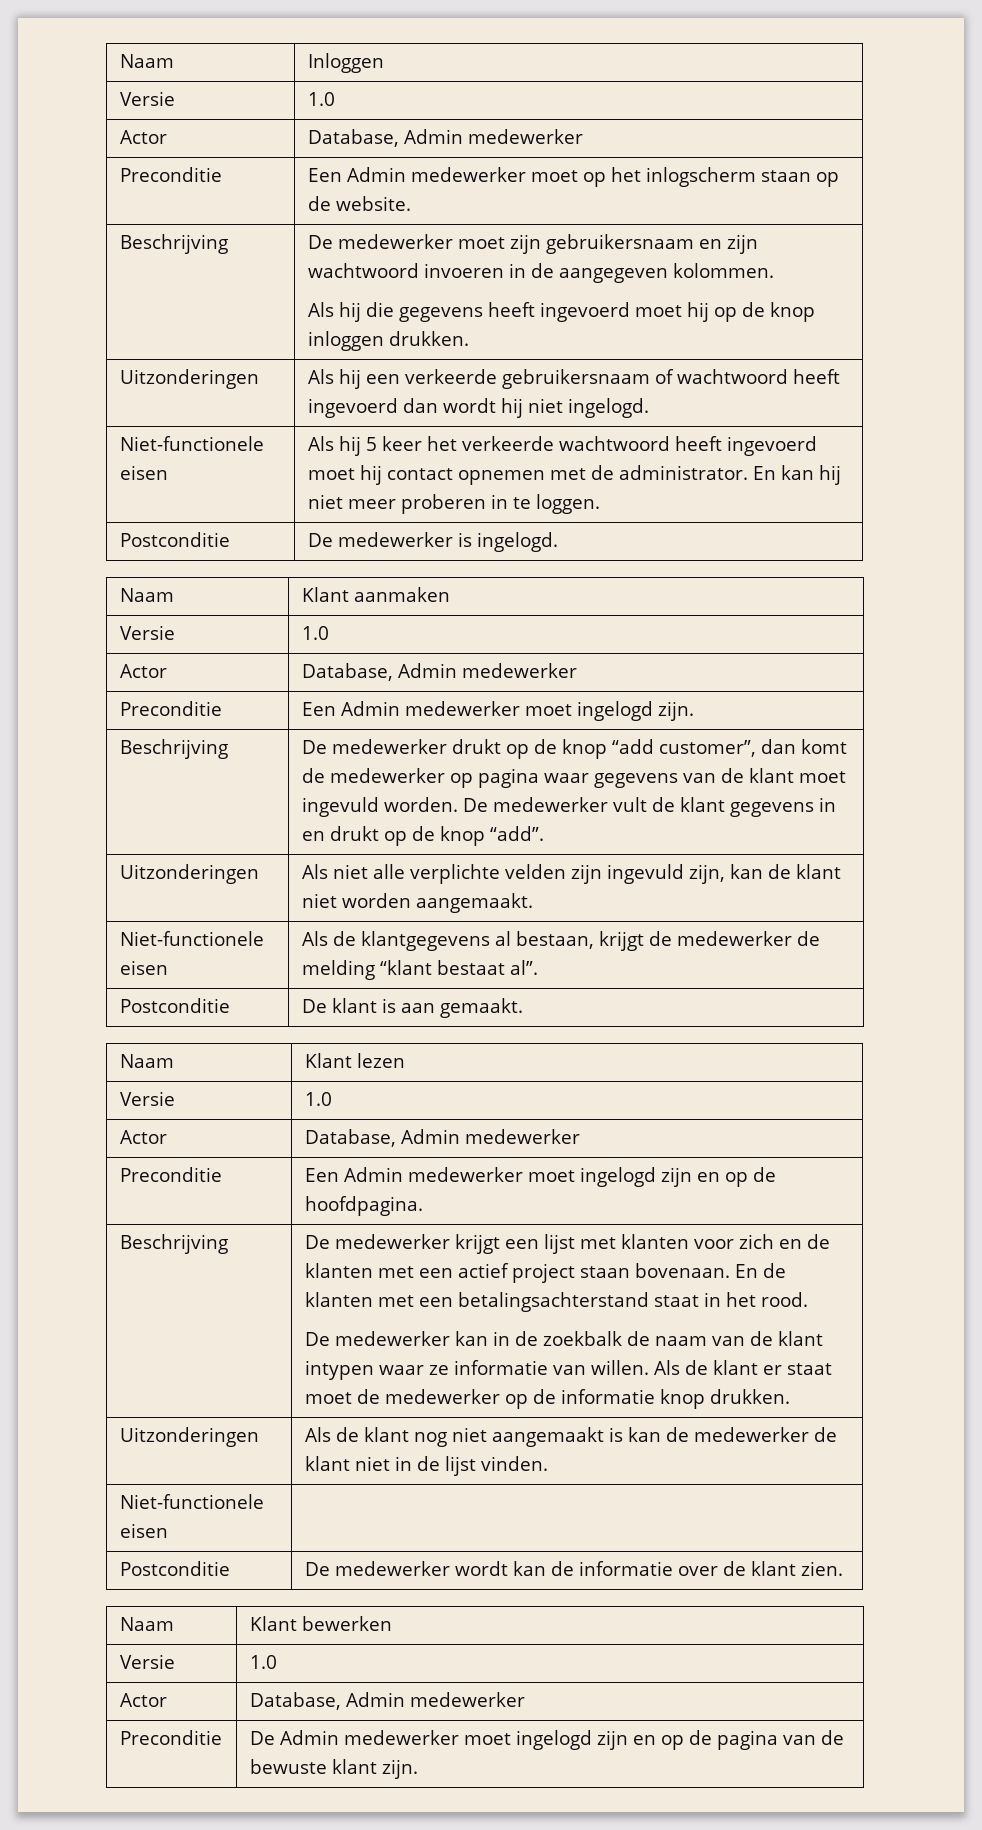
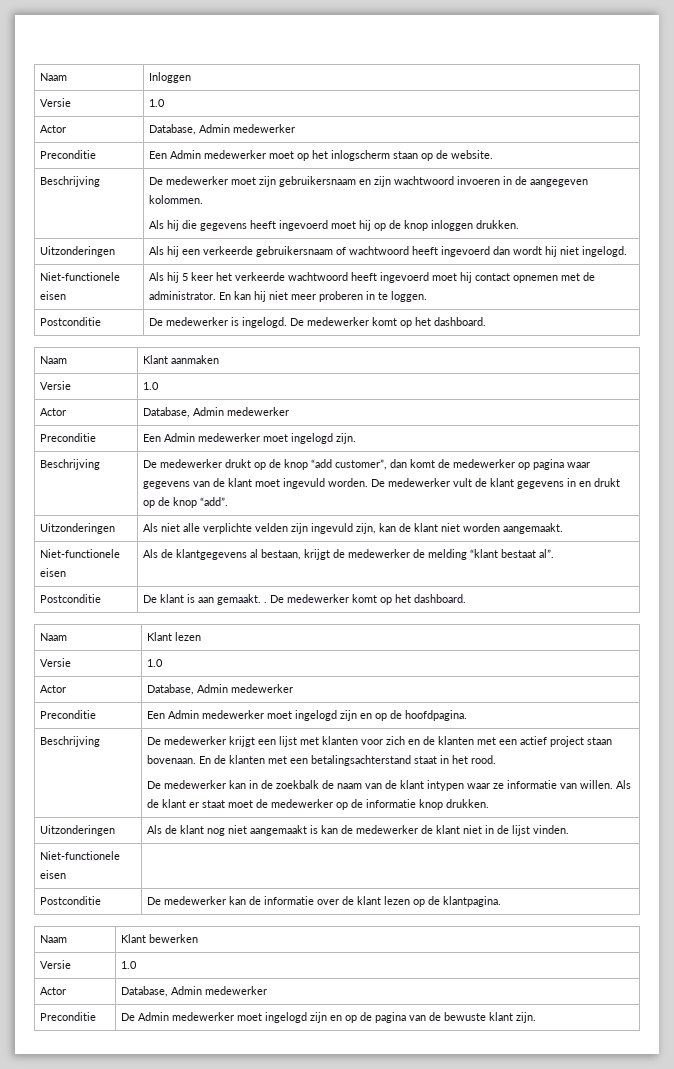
- Postconditie | De medewerker is ingelogd.
+ Postconditie | De medewerker is ingelogd. De medewerker komt op het dashboard.
- Postconditie | De klant is aan gemaakt.
+ Postconditie | De klant is aan gemaakt. . De medewerker komt op het dashboard.
- Postconditie | De medewerker wordt kan de informatie over de klant zien.
+ Postconditie | De medewerker kan de informatie over de klant lezen op de klantpagina.

